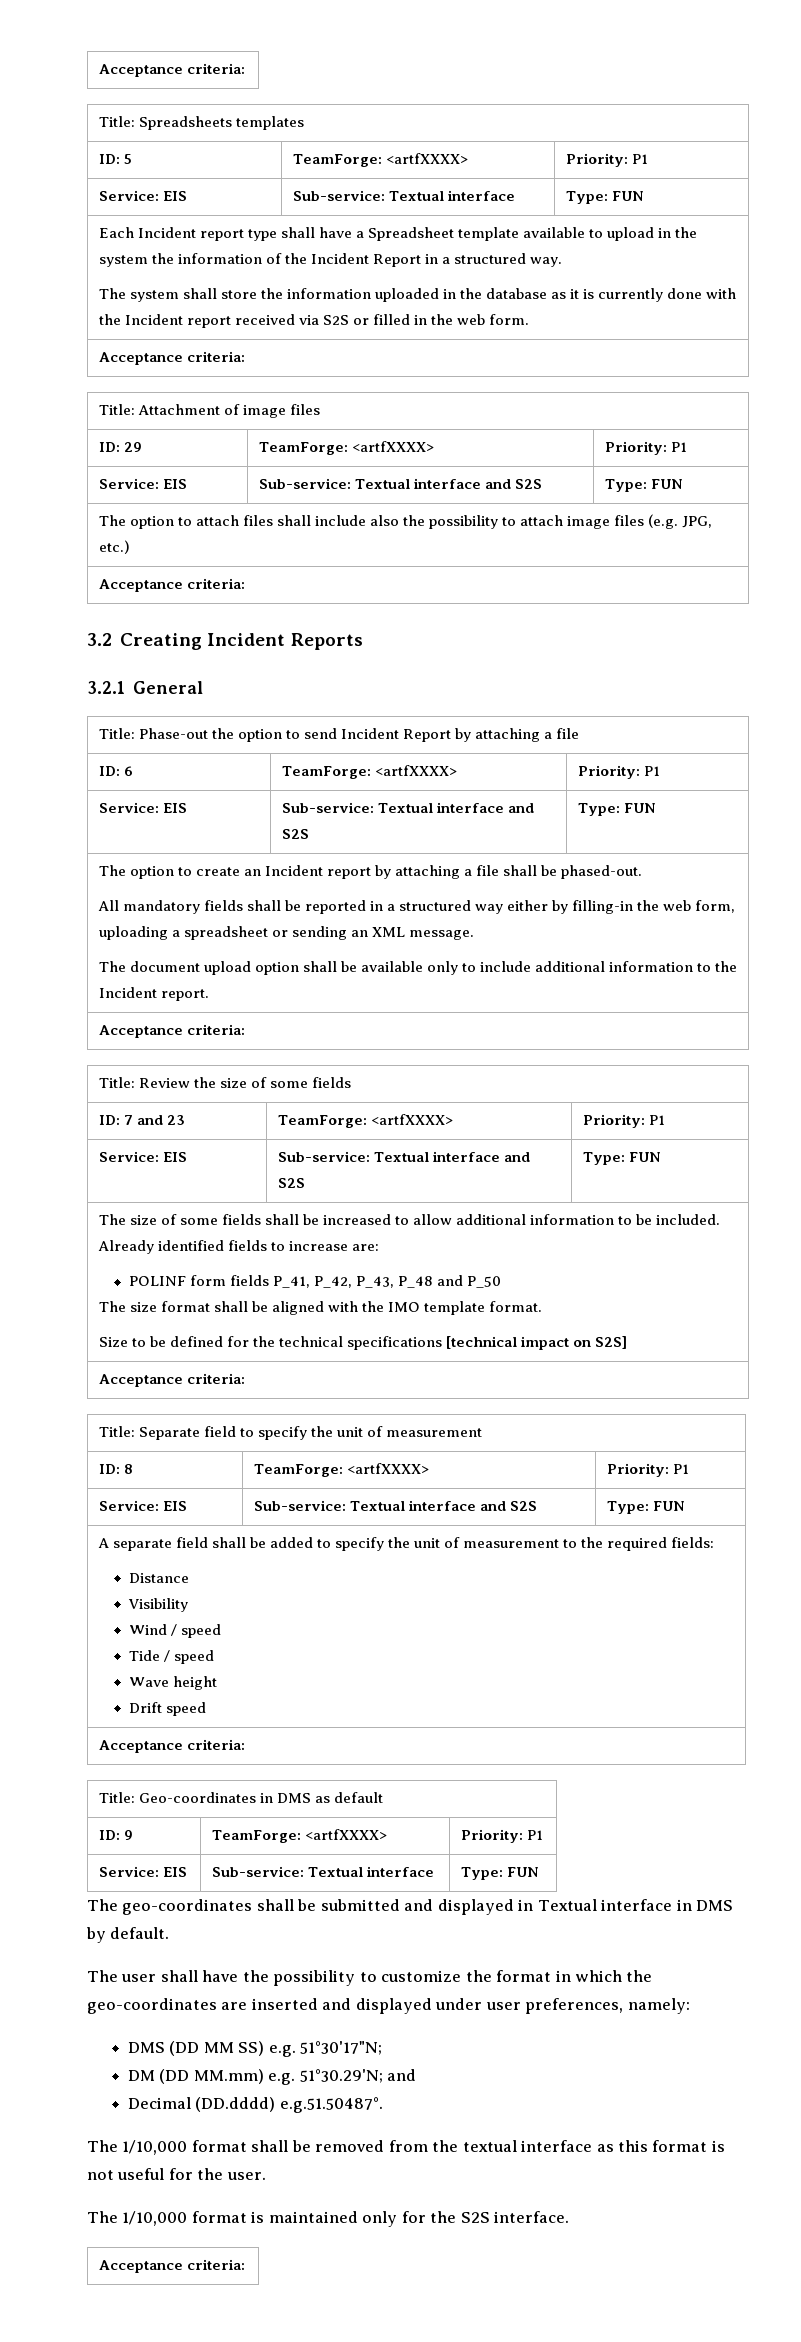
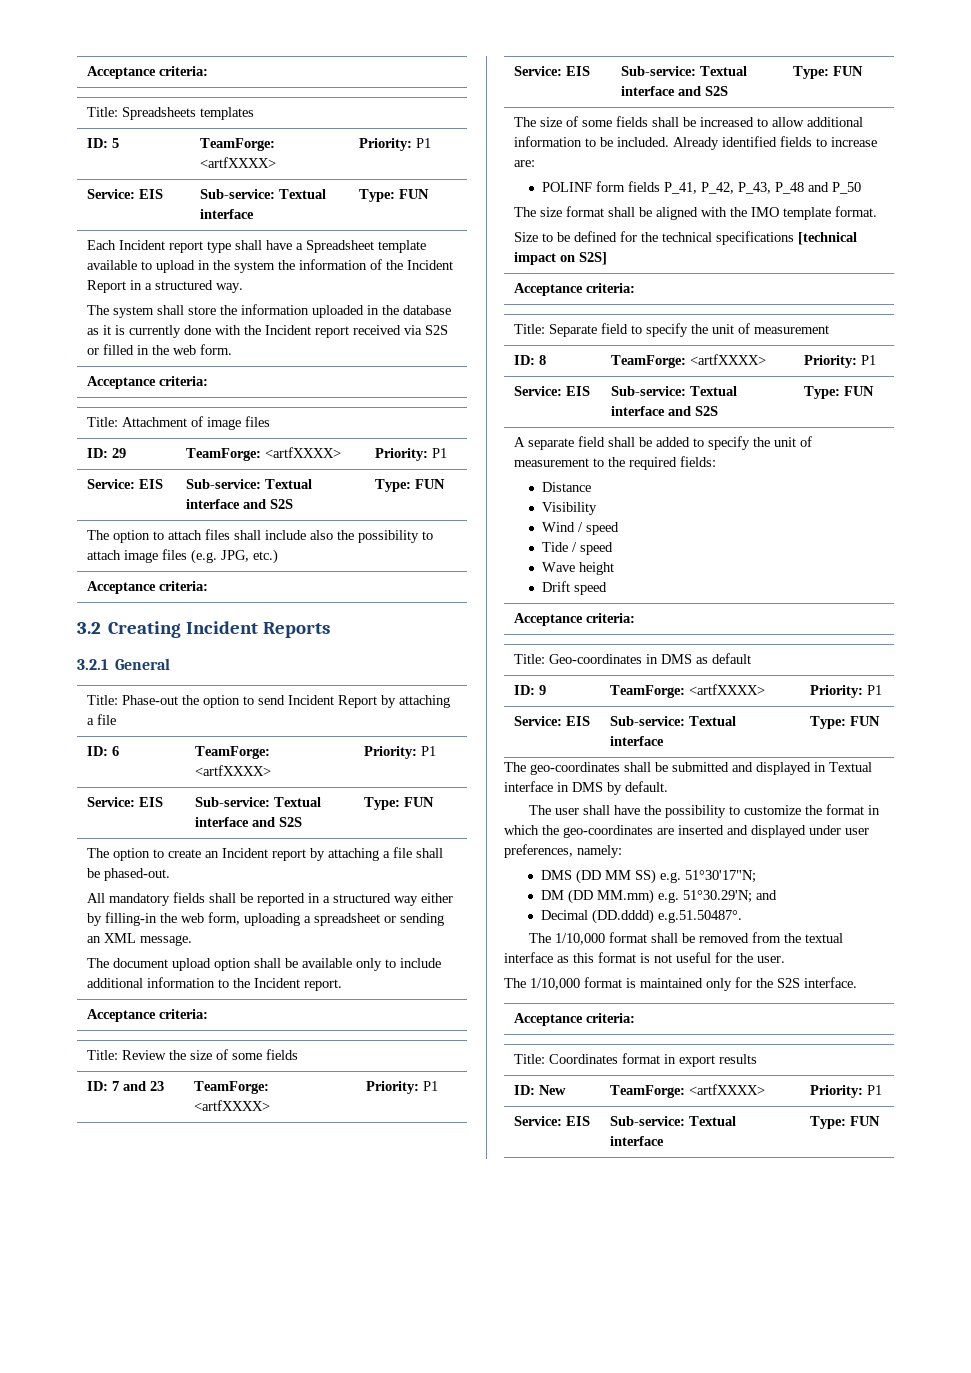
+ Title: Coordinates format in export results
+ ID: New | TeamForge: <artfXXXX> | Priority: P1
+ Service: EIS | Sub-service: Textual interface | Type: FUN

